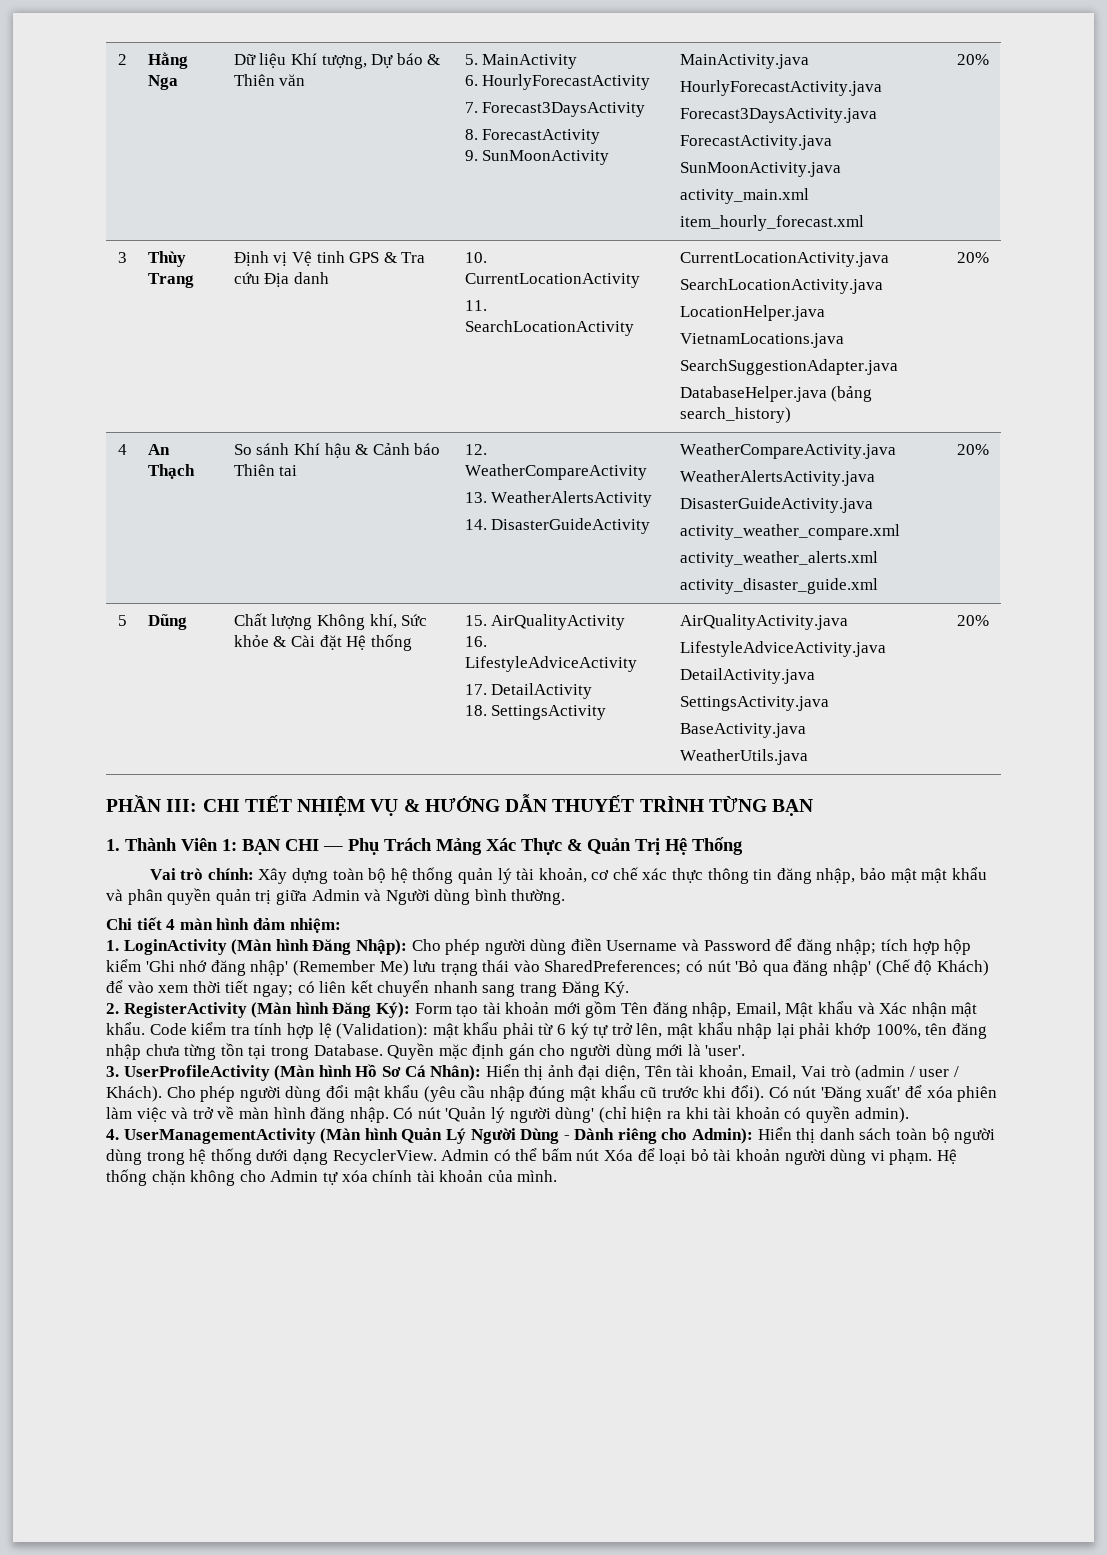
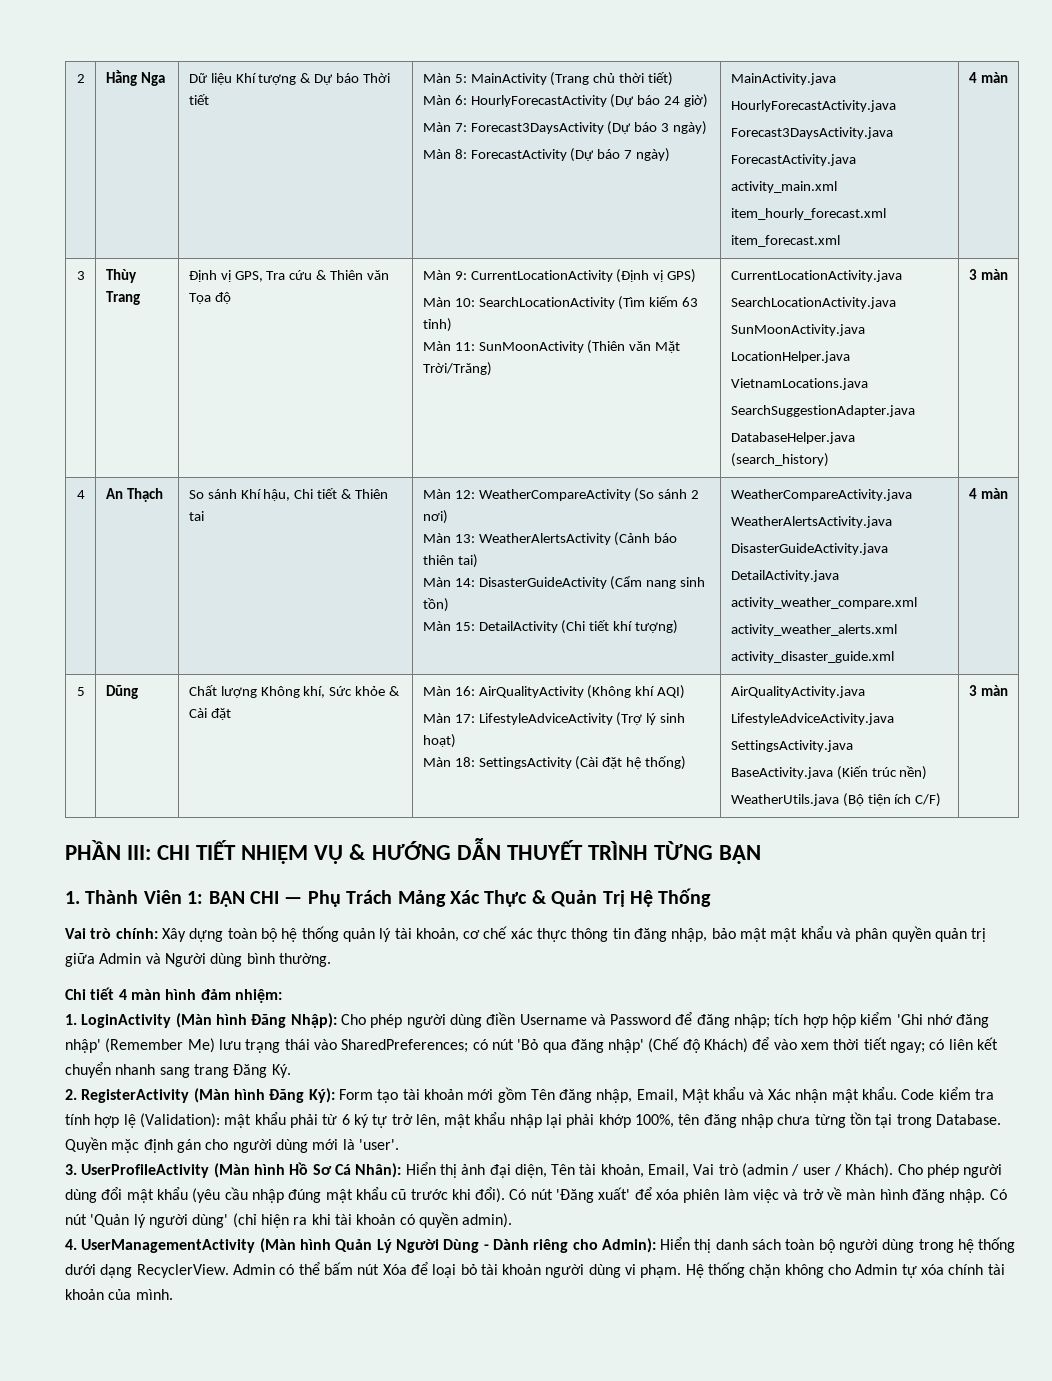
- Dữ liệu Khí tượng, Dự báo & Thiên văn | 5. MainActivity
- 6. HourlyForecastActivity
- 7. Forecast3DaysActivity
- 8. ForecastActivity
- 9. SunMoonActivity
+ Dữ liệu Khí tượng & Dự báo Thời tiết | Màn 5: MainActivity (Trang chủ thời tiết)
+ Màn 6: HourlyForecastActivity (Dự báo 24 giờ)
+ Màn 7: Forecast3DaysActivity (Dự báo 3 ngày)
+ Màn 8: ForecastActivity (Dự báo 7 ngày)
- SunMoonActivity.java
- item_hourly_forecast.xml | 20%
+ item_hourly_forecast.xml
+ item_forecast.xml | 4 màn
- Định vị Vệ tinh GPS & Tra cứu Địa danh | 10. CurrentLocationActivity
- 11. SearchLocationActivity
+ Định vị GPS, Tra cứu & Thiên văn Tọa độ | Màn 9: CurrentLocationActivity (Định vị GPS)
+ Màn 10: SearchLocationActivity (Tìm kiếm 63 tỉnh)
+ Màn 11: SunMoonActivity (Thiên văn Mặt Trời/Trăng)
+ SunMoonActivity.java
- DatabaseHelper.java (bảng search_history) | 20%
+ DatabaseHelper.java (search_history) | 3 màn
- So sánh Khí hậu & Cảnh báo Thiên tai
+ So sánh Khí hậu, Chi tiết & Thiên tai
- 12. WeatherCompareActivity
- 13. WeatherAlertsActivity
- 14. DisasterGuideActivity
+ Màn 12: WeatherCompareActivity (So sánh 2 nơi)
+ Màn 13: WeatherAlertsActivity (Cảnh báo thiên tai)
+ Màn 14: DisasterGuideActivity (Cẩm nang sinh tồn)
+ Màn 15: DetailActivity (Chi tiết khí tượng)
+ DetailActivity.java
- activity_disaster_guide.xml | 20%
+ activity_disaster_guide.xml | 4 màn
- Chất lượng Không khí, Sức khỏe & Cài đặt Hệ thống | 15. AirQualityActivity
- 16. LifestyleAdviceActivity
- 17. DetailActivity
- 18. SettingsActivity
+ Chất lượng Không khí, Sức khỏe & Cài đặt | Màn 16: AirQualityActivity (Không khí AQI)
+ Màn 17: LifestyleAdviceActivity (Trợ lý sinh hoạt)
+ Màn 18: SettingsActivity (Cài đặt hệ thống)
- DetailActivity.java
- BaseActivity.java
- WeatherUtils.java | 20%
+ BaseActivity.java (Kiến trúc nền)
+ WeatherUtils.java (Bộ tiện ích C/F) | 3 màn

